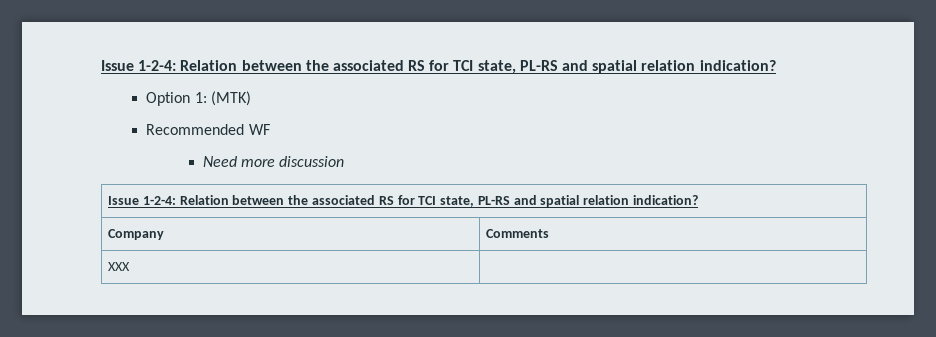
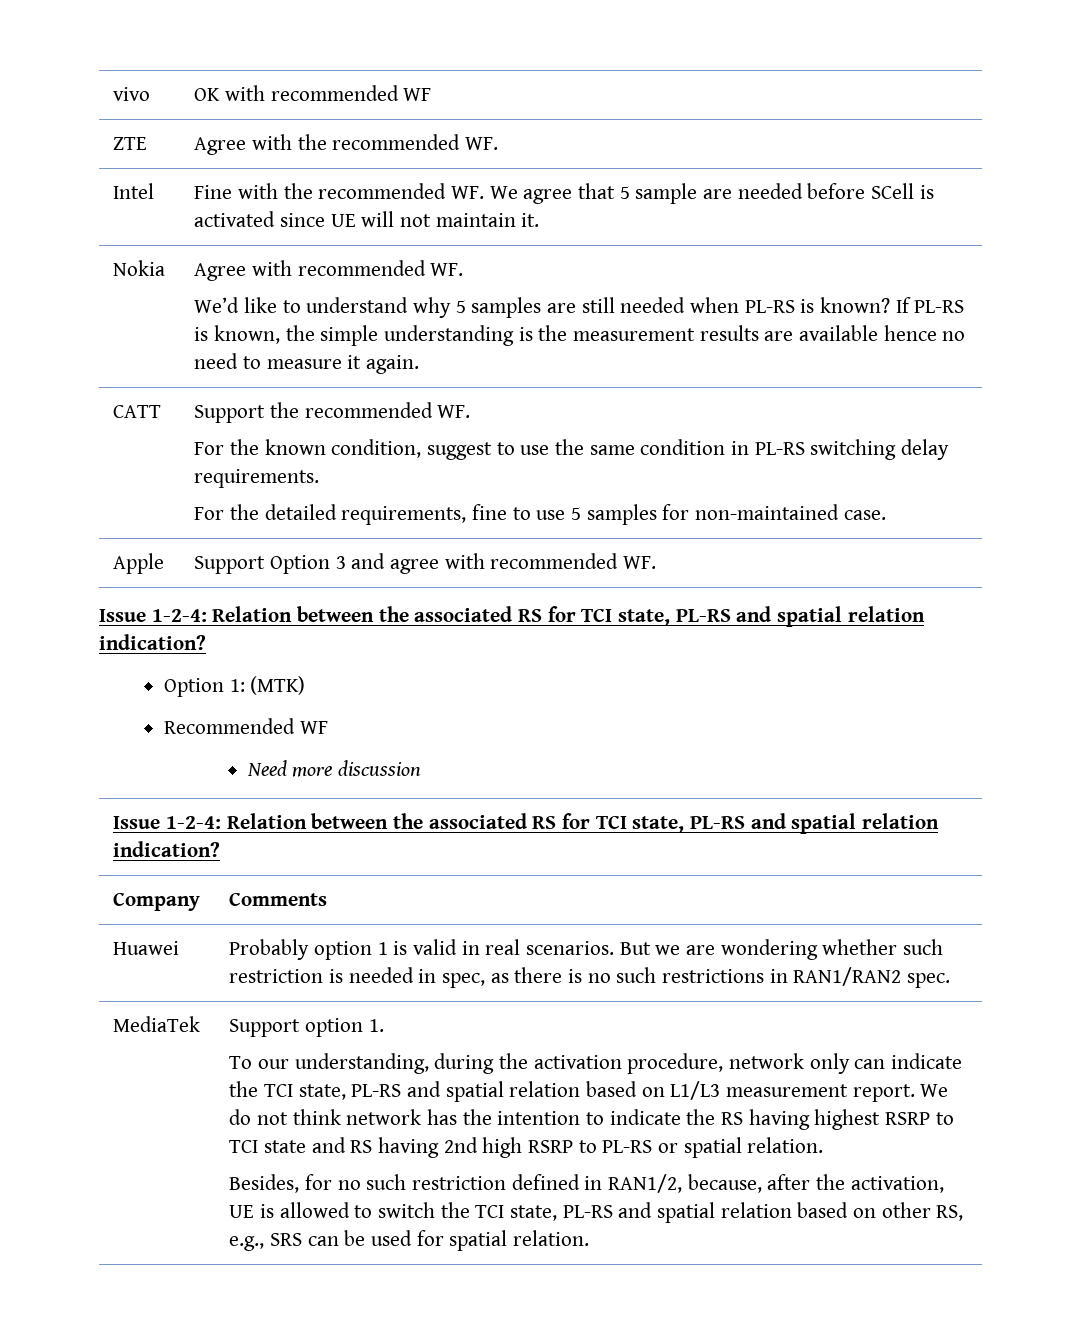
+ vivo | OK with recommended WF
+ ZTE | Agree with the recommended WF.
+ Intel | Fine with the recommended WF. We agree that 5 sample are needed before SCell is activated since UE will not maintain it.
+ Nokia | Agree with recommended WF.
+ We’d like to understand why 5 samples are still needed when PL-RS is known? If PL-RS is known, the simple understanding is the measurement results are available hence no need to measure it again.
+ CATT | Support the recommended WF.
+ For the known condition, suggest to use the same condition in PL-RS switching delay requirements.
+ For the detailed requirements, fine to use 5 samples for non-maintained case.
+ Apple | Support Option 3 and agree with recommended WF.
- XXX |
+ Huawei | Probably option 1 is valid in real scenarios. But we are wondering whether such restriction is needed in spec, as there is no such restrictions in RAN1/RAN2 spec.
+ MediaTek | Support option 1.
+ To our understanding, during the activation procedure, network only can indicate the TCI state, PL-RS and spatial relation based on L1/L3 measurement report. We do not think network has the intention to indicate the RS having highest RSRP to TCI state and RS having 2nd high RSRP to PL-RS or spatial relation.
+ Besides, for no such restriction defined in RAN1/2, because, after the activation, UE is allowed to switch the TCI state, PL-RS and spatial relation based on other RS, e.g., SRS can be used for spatial relation.

